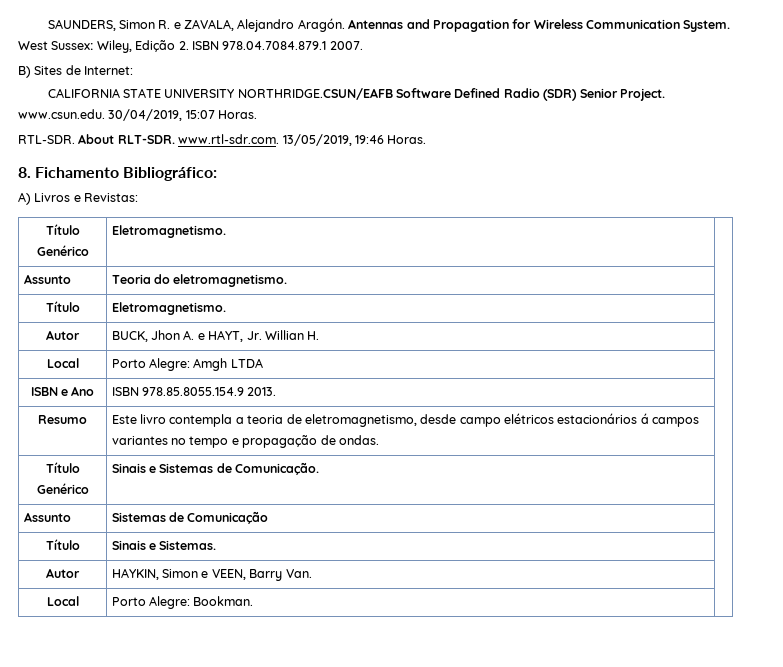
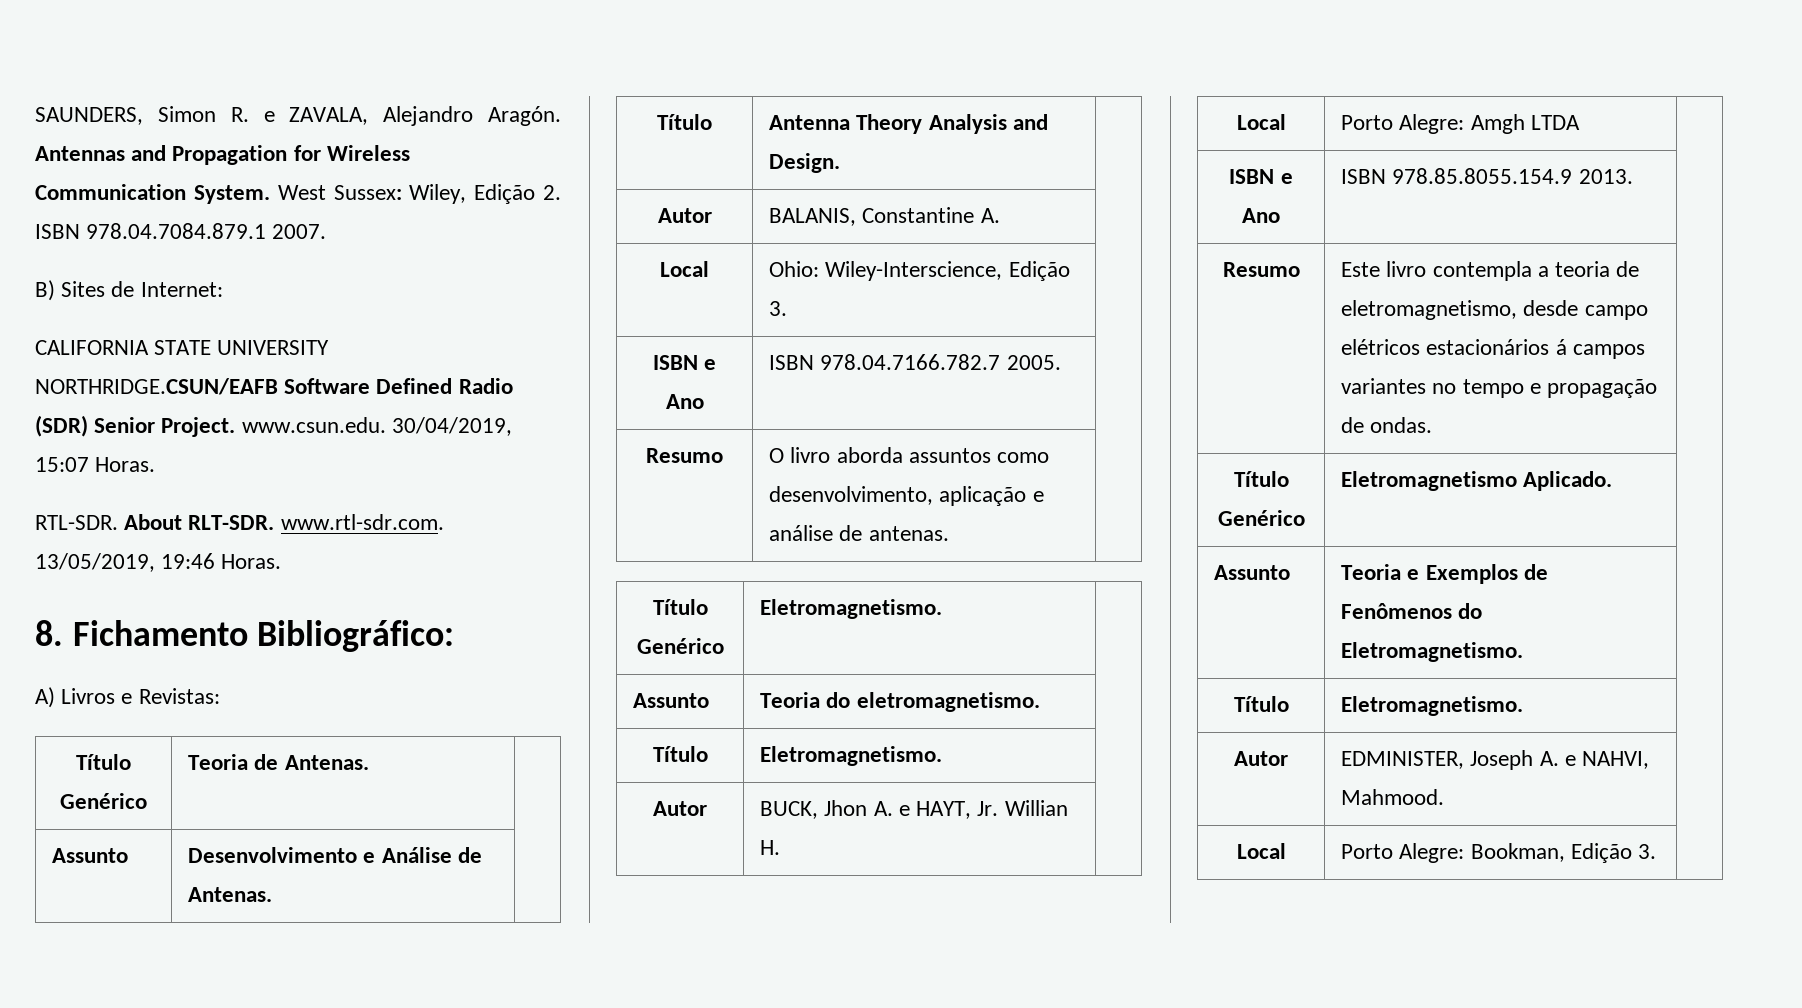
+ Título Genérico | Teoria de Antenas. |
+ Assunto | Desenvolvimento e Análise de Antenas. |
+ Título | Antenna Theory Analysis and Design. |
+ Autor | BALANIS, Constantine A. |
+ Local | Ohio: Wiley-Interscience, Edição 3. |
+ ISBN e Ano | ISBN 978.04.7166.782.7 2005. |
+ Resumo | O livro aborda assuntos como desenvolvimento, aplicação e análise de antenas. |
- Título Genérico | Sinais e Sistemas de Comunicação. |
- Assunto | Sistemas de Comunicação |
- Título | Sinais e Sistemas. |
- Autor | HAYKIN, Simon e VEEN, Barry Van. |
- Local | Porto Alegre: Bookman. |
+ Título Genérico | Eletromagnetismo Aplicado. |
+ Assunto | Teoria e Exemplos de Fenômenos do Eletromagnetismo. |
+ Título | Eletromagnetismo. |
+ Autor | EDMINISTER, Joseph A. e NAHVI, Mahmood. |
+ Local | Porto Alegre: Bookman, Edição 3. |

